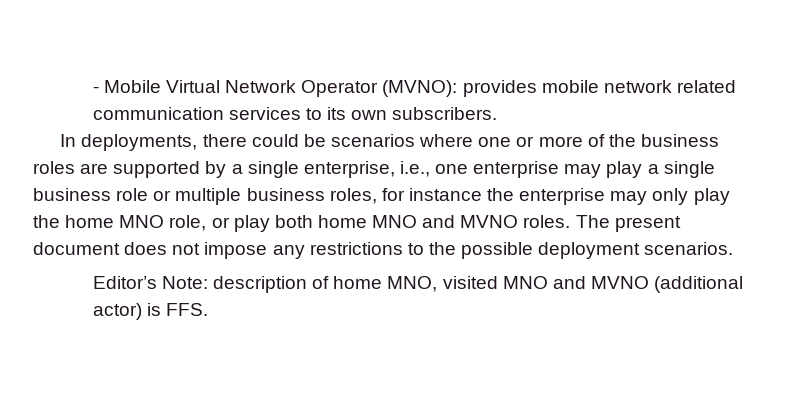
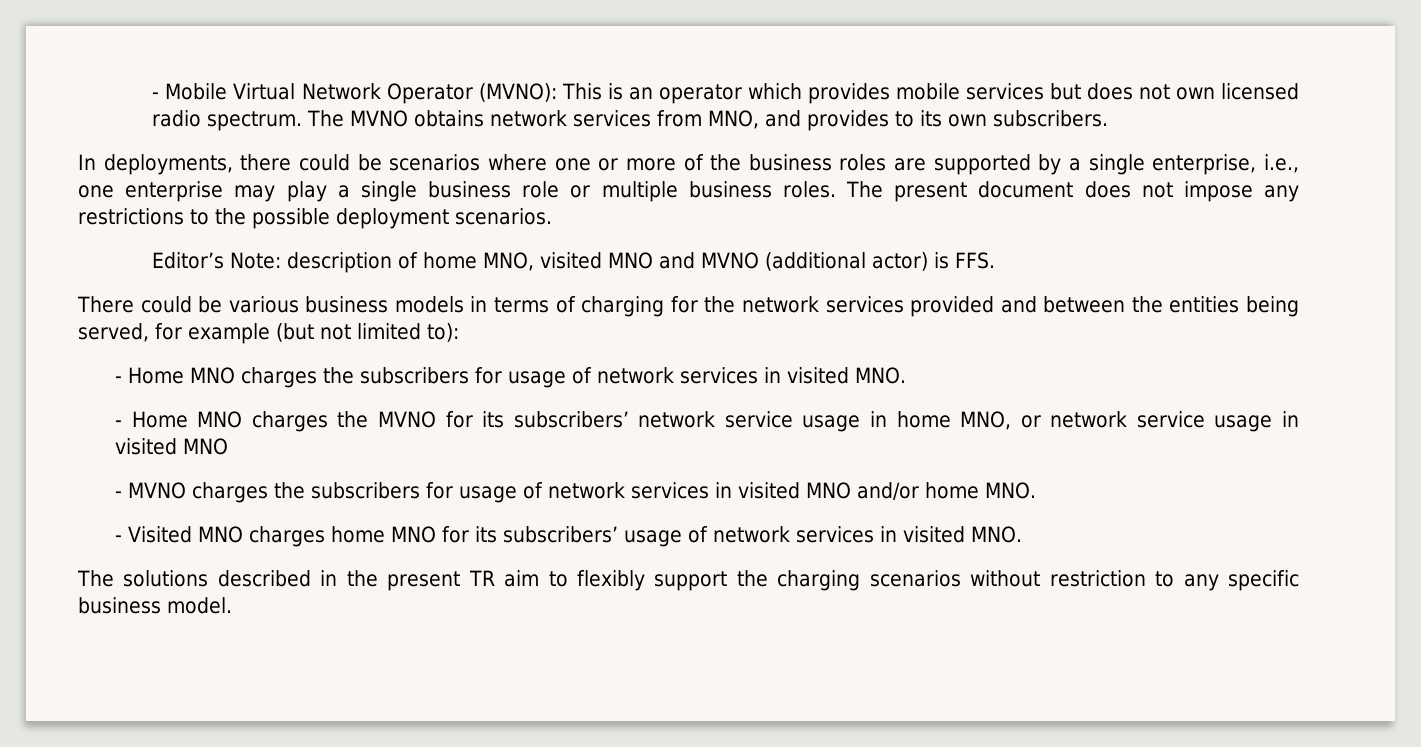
- - Mobile Virtual Network Operator (MVNO): provides mobile network related communication services to its own subscribers.
+ - Mobile Virtual Network Operator (MVNO): This is an operator which provides mobile services but does not own licensed radio spectrum. The MVNO obtains network services from MNO, and provides to its own subscribers.
- In deployments, there could be scenarios where one or more of the business roles are supported by a single enterprise, i.e., one enterprise may play a single business role or multiple business roles, for instance the enterprise may only play the home MNO role, or play both home MNO and MVNO roles.
+ In deployments, there could be scenarios where one or more of the business roles are supported by a single enterprise, i.e., one enterprise may play a single business role or multiple business roles.
+ There could be various business models in terms of charging for the network services provided and between the entities being served, for example (but not limited to):
+ - Home MNO charges the subscribers for usage of network services in visited MNO.
+ - Home MNO charges the MVNO for its subscribers’ network service usage in home MNO, or network service usage in visited MNO
+ - MVNO charges the subscribers for usage of network services in visited MNO and/or home MNO.
+ - Visited MNO charges home MNO for its subscribers’ usage of network services in visited MNO.
+ The solutions described in the present TR aim to flexibly support the charging scenarios without restriction to any specific business model.

